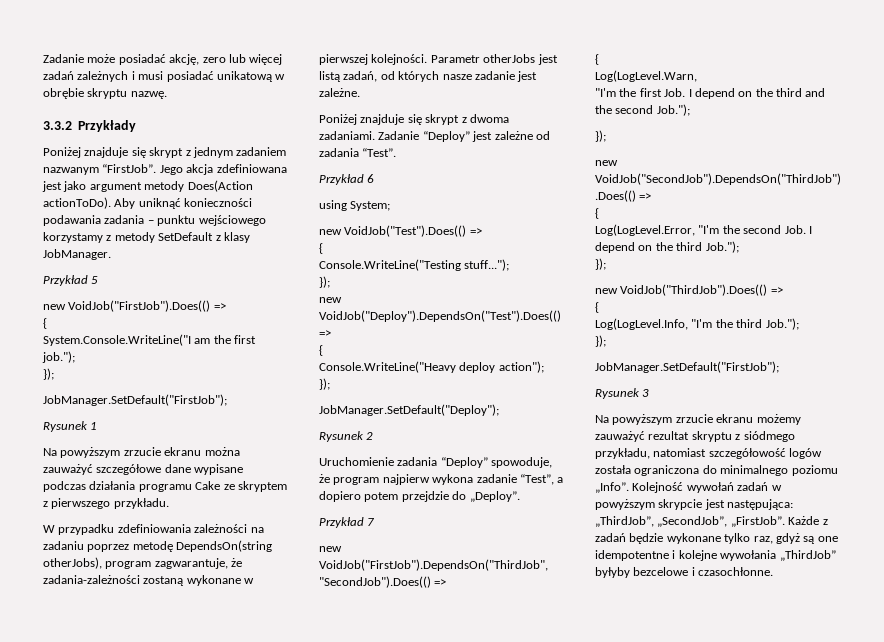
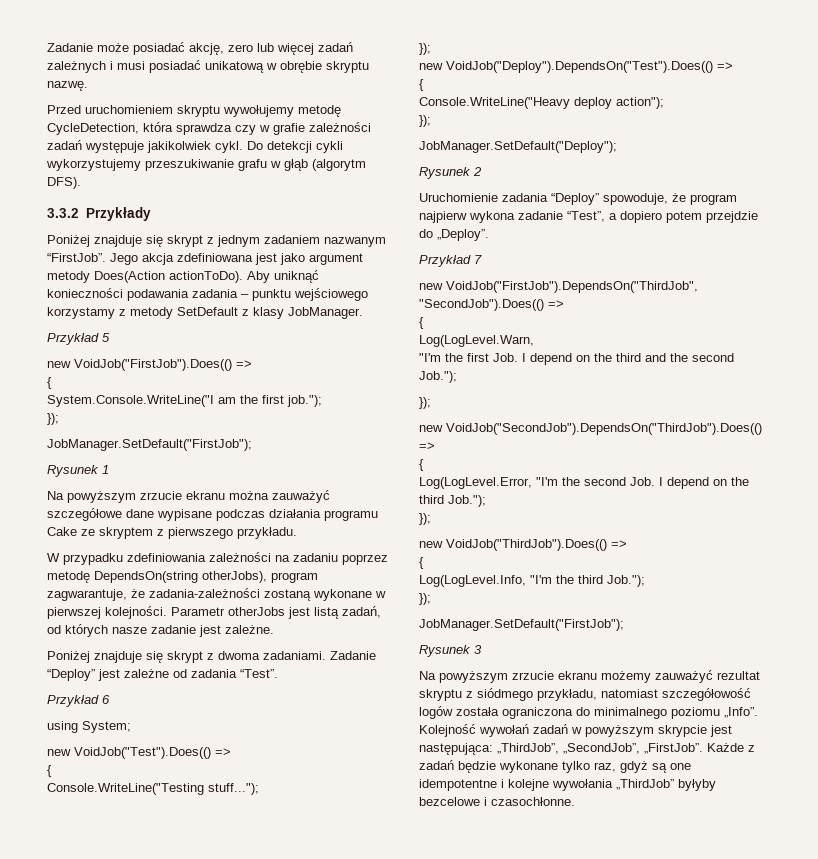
+ Przed uruchomieniem skryptu wywołujemy metodę CycleDetection, która sprawdza czy w grafie zależności zadań występuje jakikolwiek cykl. Do detekcji cykli wykorzystujemy przeszukiwanie grafu w głąb (algorytm DFS).

